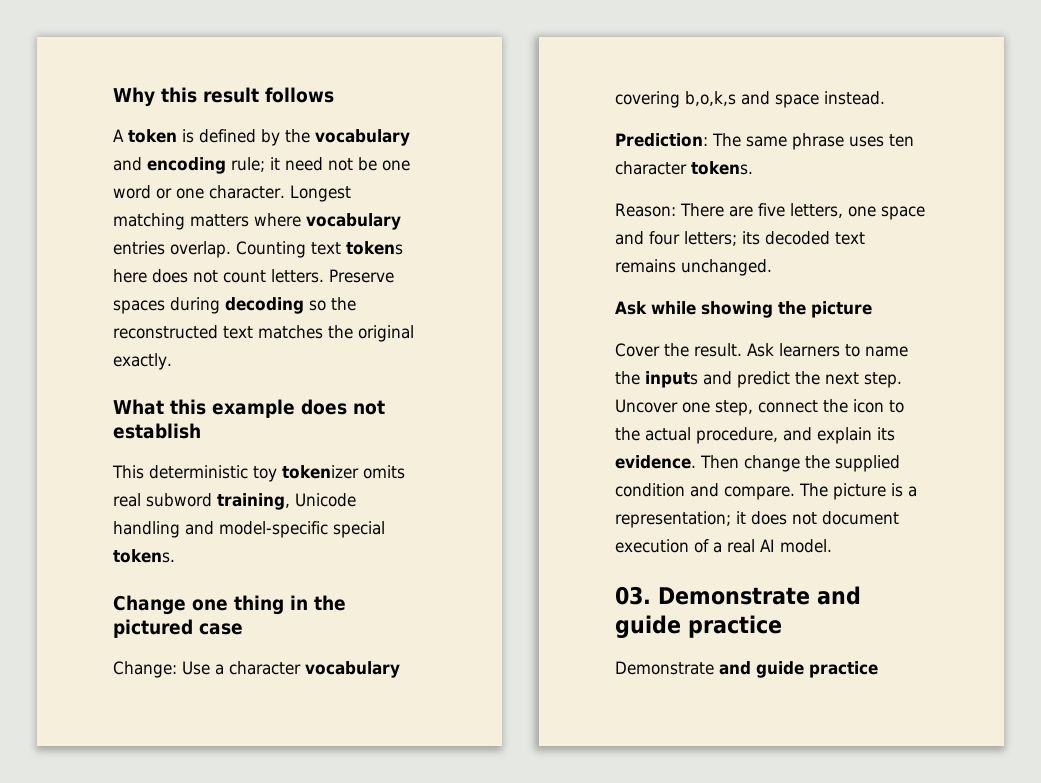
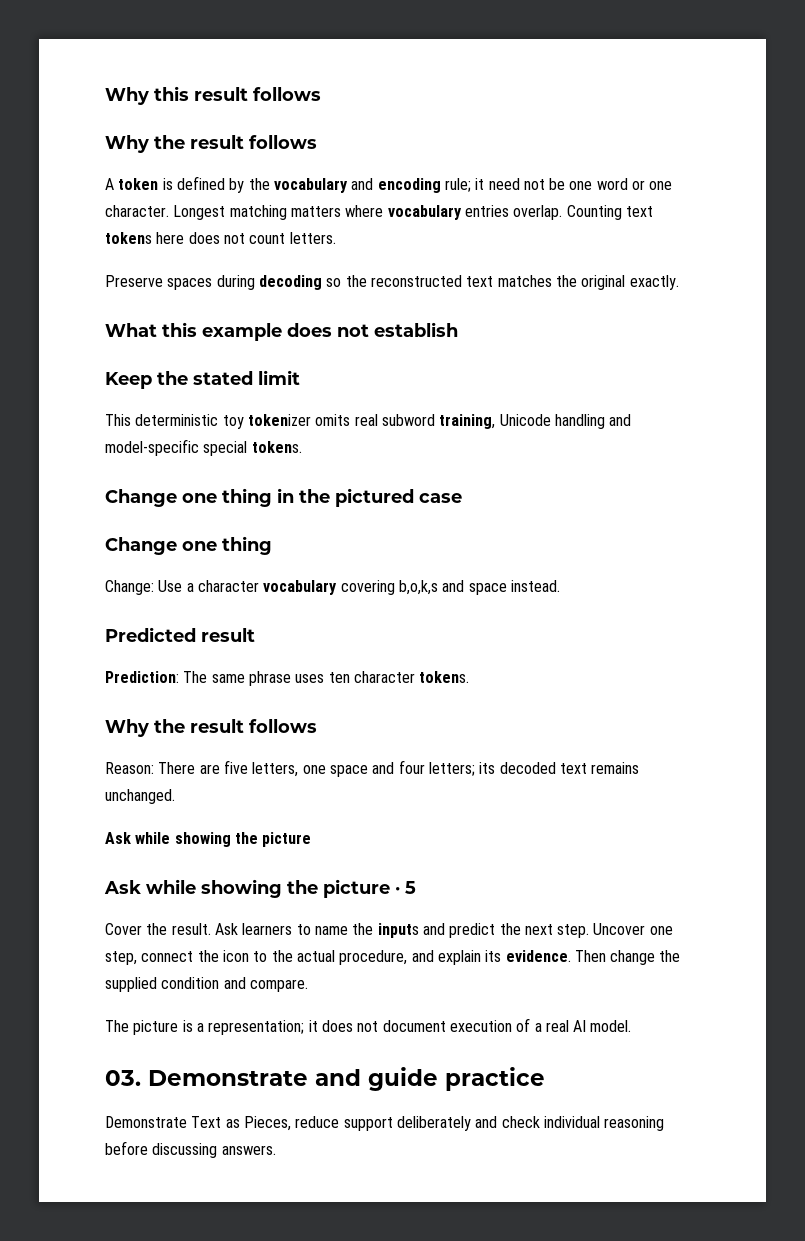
  Why this result follows
+ Why the result follows
- Counting text tokens here does not count letters. Preserve spaces during decoding so the reconstructed text matches the original exactly.
+ Counting text tokens here does not count letters.
+ Preserve spaces during decoding so the reconstructed text matches the original exactly.
+ Keep the stated limit
  Change one thing in the pictured case
+ Change one thing
+ Predicted result
  Prediction: The same phrase uses ten character tokens.
+ Why the result follows
+ Ask while showing the picture · 5
- Then change the supplied condition and compare. The picture is a representation; it does not document execution of a real AI model.
+ Then change the supplied condition and compare.
+ The picture is a representation; it does not document execution of a real AI model.
  03. Demonstrate and guide practice
- Demonstrate and guide practice
+ Demonstrate Text as Pieces, reduce support deliberately and check individual reasoning before discussing answers.

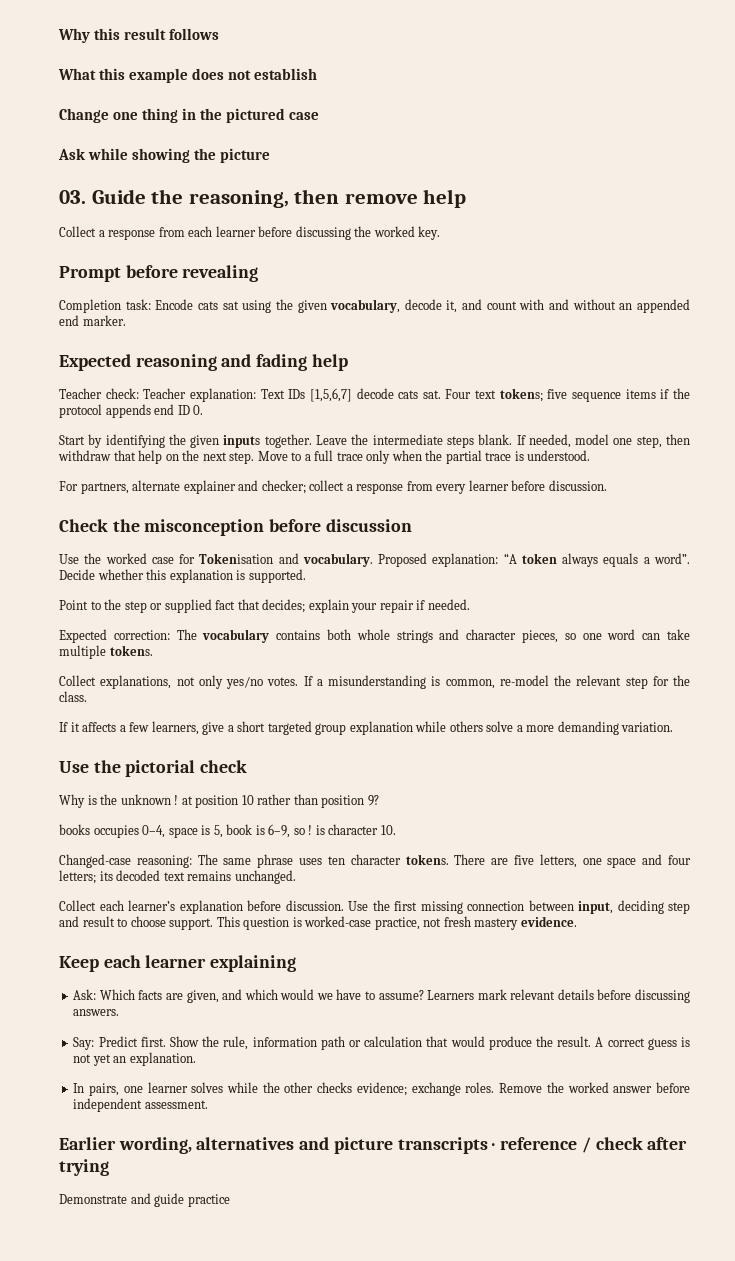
  Why this result follows
- Why the result follows
- A token is defined by the vocabulary and encoding rule; it need not be one word or one character. Longest matching matters where vocabulary entries overlap. Counting text tokens here does not count letters.
- Preserve spaces during decoding so the reconstructed text matches the original exactly.
- Keep the stated limit
- This deterministic toy tokenizer omits real subword training, Unicode handling and model-specific special tokens.
  Change one thing in the pictured case
- Change one thing
- Change: Use a character vocabulary covering b,o,k,s and space instead.
- Predicted result
- Prediction: The same phrase uses ten character tokens.
- Why the result follows
- Reason: There are five letters, one space and four letters; its decoded text remains unchanged.
  Ask while showing the picture
- Ask while showing the picture · 5
- Cover the result. Ask learners to name the inputs and predict the next step. Uncover one step, connect the icon to the actual procedure, and explain its evidence. Then change the supplied condition and compare.
- The picture is a representation; it does not document execution of a real AI model.
- 03. Demonstrate and guide practice
- Demonstrate Text as Pieces, reduce support deliberately and check individual reasoning before discussing answers.
+ 03. Guide the reasoning, then remove help
+ Collect a response from each learner before discussing the worked key.
+ Prompt before revealing
+ Completion task: Encode cats sat using the given vocabulary, decode it, and count with and without an appended end marker.
+ Expected reasoning and fading help
+ Teacher check: Teacher explanation: Text IDs [1,5,6,7] decode cats sat. Four text tokens; five sequence items if the protocol appends end ID 0.
+ Start by identifying the given inputs together. Leave the intermediate steps blank. If needed, model one step, then withdraw that help on the next step. Move to a full trace only when the partial trace is understood.
+ For partners, alternate explainer and checker; collect a response from every learner before discussion.
+ Check the misconception before discussion
+ Use the worked case for Tokenisation and vocabulary. Proposed explanation: “A token always equals a word”. Decide whether this explanation is supported.
+ Point to the step or supplied fact that decides; explain your repair if needed.
+ Expected correction: The vocabulary contains both whole strings and character pieces, so one word can take multiple tokens.
+ Collect explanations, not only yes/no votes. If a misunderstanding is common, re-model the relevant step for the class.
+ If it affects a few learners, give a short targeted group explanation while others solve a more demanding variation.
+ Use the pictorial check
+ Why is the unknown ! at position 10 rather than position 9?
+ books occupies 0–4, space is 5, book is 6–9, so ! is character 10.
+ Changed-case reasoning: The same phrase uses ten character tokens. There are five letters, one space and four letters; its decoded text remains unchanged.
+ Collect each learner’s explanation before discussion. Use the first missing connection between input, deciding step and result to choose support. This question is worked-case practice, not fresh mastery evidence.
+ Keep each learner explaining
+ Ask: Which facts are given, and which would we have to assume? Learners mark relevant details before discussing answers.
+ Say: Predict first. Show the rule, information path or calculation that would produce the result. A correct guess is not yet an explanation.
+ In pairs, one learner solves while the other checks evidence; exchange roles. Remove the worked answer before independent assessment.
+ Earlier wording, alternatives and picture transcripts · reference / check after trying
+ Demonstrate and guide practice

